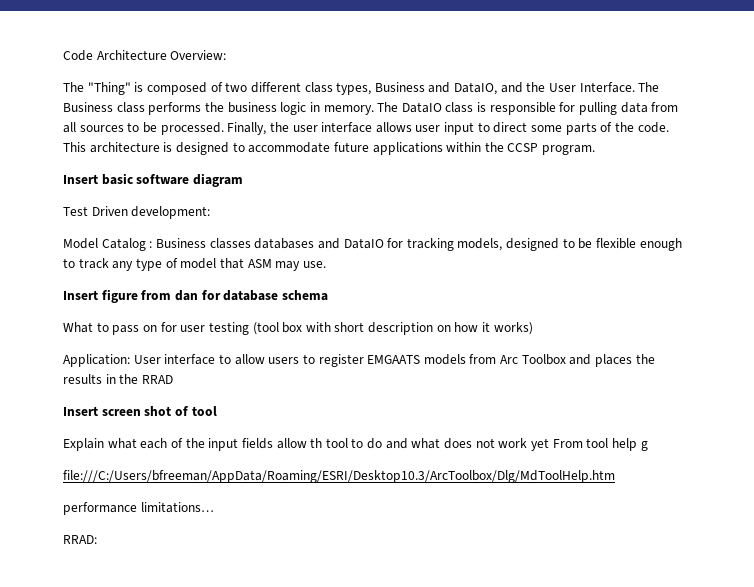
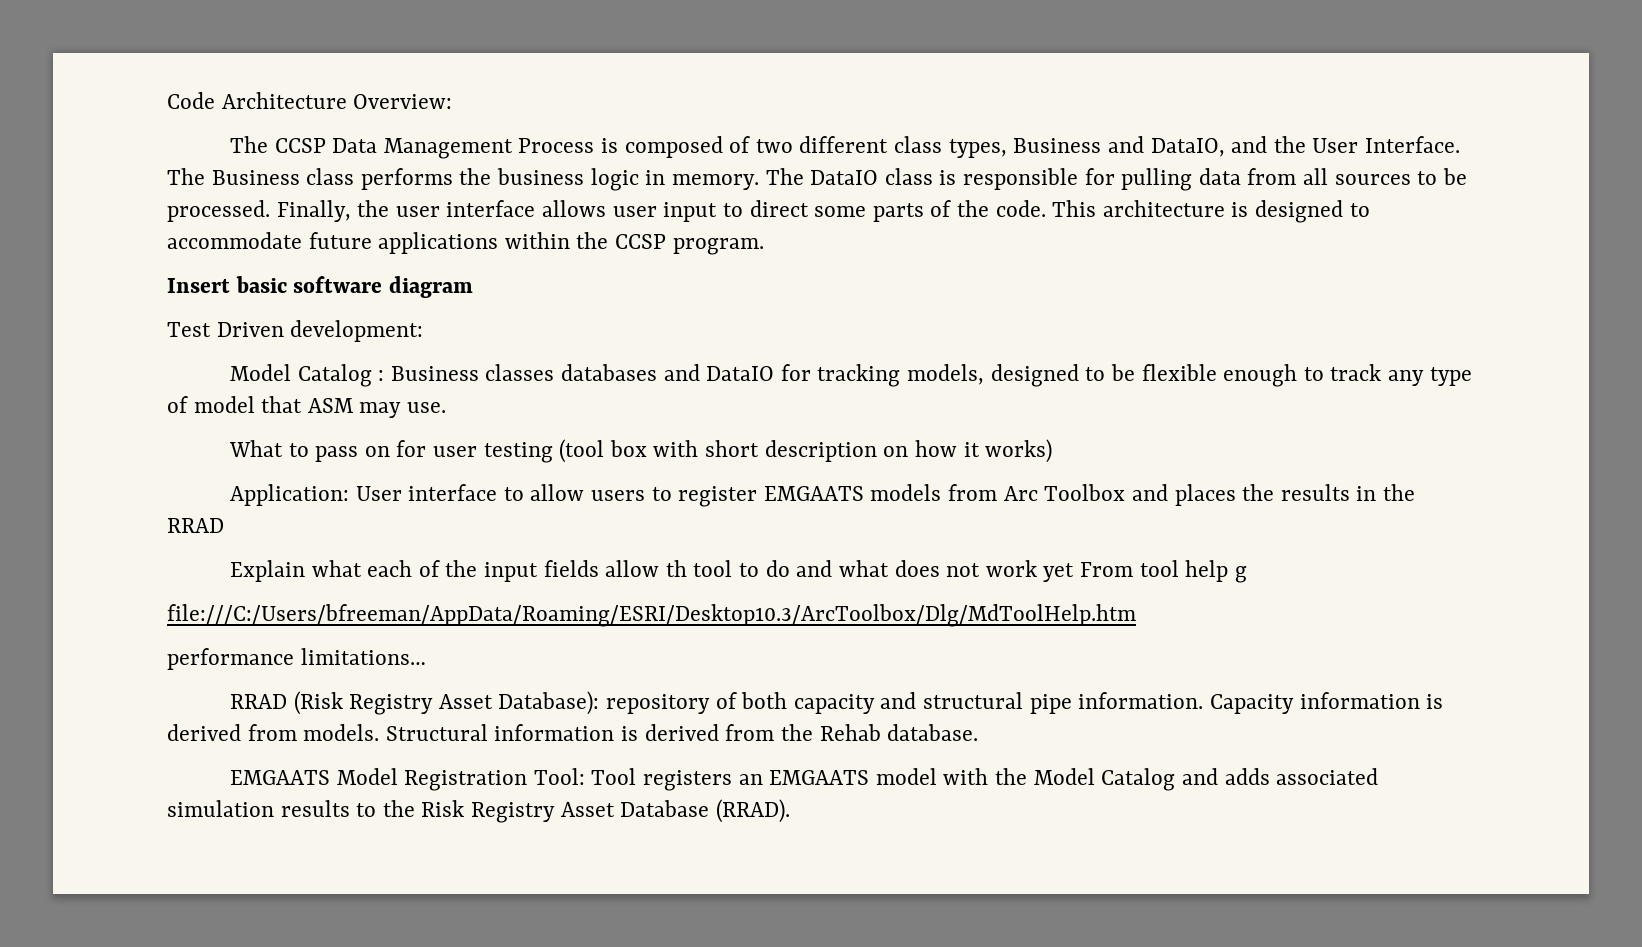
- The "Thing" is composed of two different class types, Business and DataIO, and the User Interface.
+ The CCSP Data Management Process is composed of two different class types, Business and DataIO, and the User Interface.
- Insert figure from dan for database schema
- Insert screen shot of tool
- RRAD:
+ RRAD (Risk Registry Asset Database): repository of both capacity and structural pipe information. Capacity information is derived from models. Structural information is derived from the Rehab database.
+ EMGAATS Model Registration Tool: Tool registers an EMGAATS model with the Model Catalog and adds associated simulation results to the Risk Registry Asset Database (RRAD).

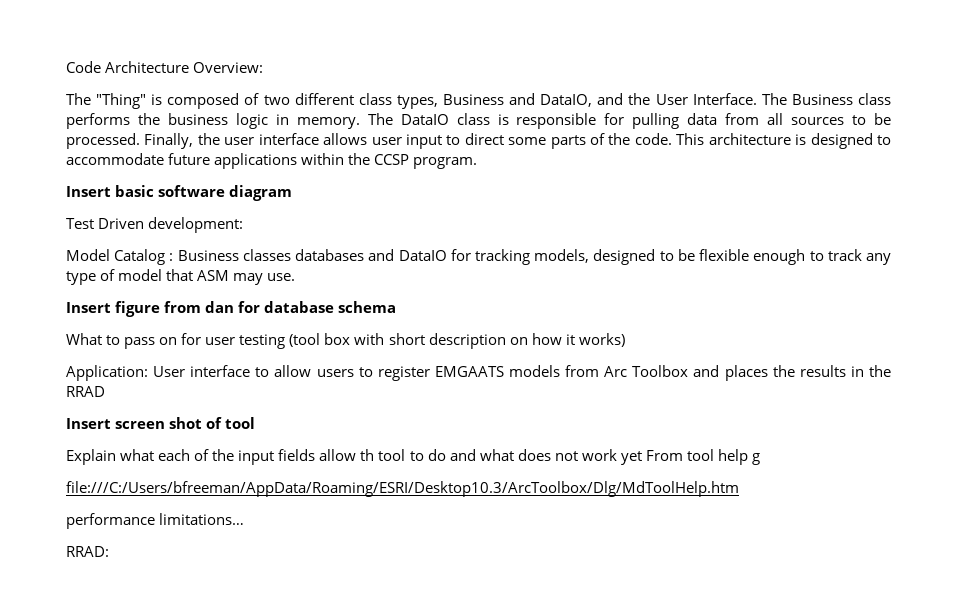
- The CCSP Data Management Process is composed of two different class types, Business and DataIO, and the User Interface.
+ The "Thing" is composed of two different class types, Business and DataIO, and the User Interface.
+ Insert figure from dan for database schema
+ Insert screen shot of tool
- RRAD (Risk Registry Asset Database): repository of both capacity and structural pipe information. Capacity information is derived from models. Structural information is derived from the Rehab database.
- EMGAATS Model Registration Tool: Tool registers an EMGAATS model with the Model Catalog and adds associated simulation results to the Risk Registry Asset Database (RRAD).
+ RRAD:

